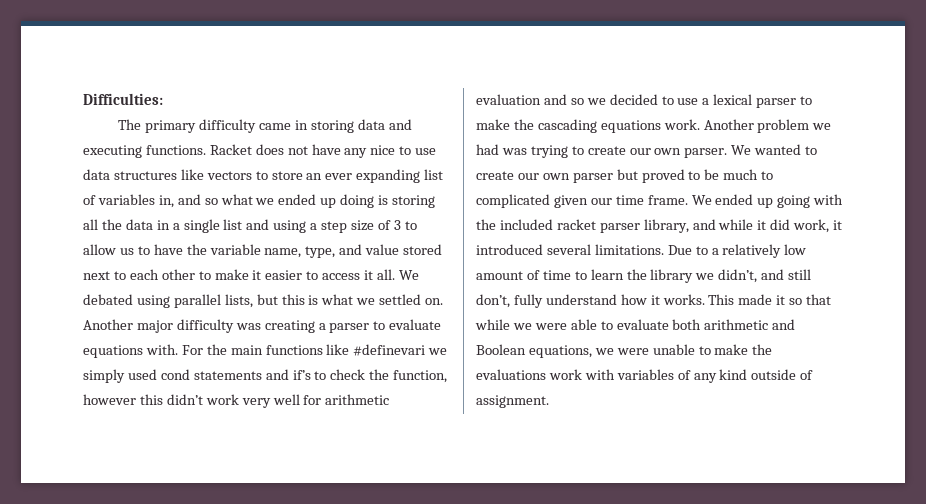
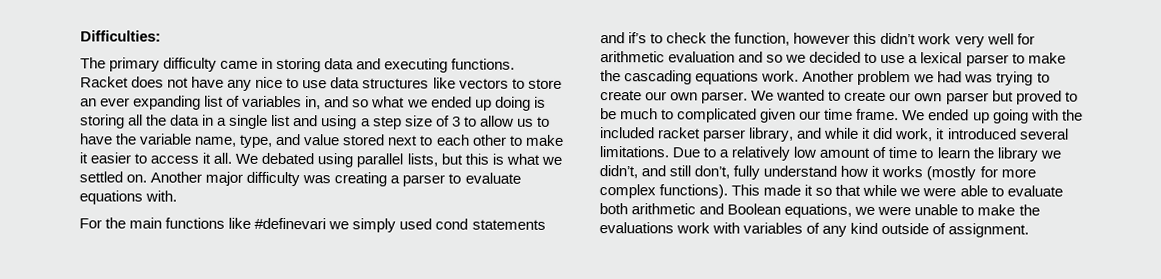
- Another major difficulty was creating a parser to evaluate equations with. For the main functions like #definevari we simply used cond statements and if’s to check the function, however this didn’t work very well for arithmetic evaluation and so we decided to use a lexical parser to make the cascading equations work.
+ Another major difficulty was creating a parser to evaluate equations with.
+ For the main functions like #definevari we simply used cond statements and if’s to check the function, however this didn’t work very well for arithmetic evaluation and so we decided to use a lexical parser to make the cascading equations work.
- Due to a relatively low amount of time to learn the library we didn’t, and still don’t, fully understand how it works.
+ Due to a relatively low amount of time to learn the library we didn’t, and still don’t, fully understand how it works (mostly for more complex functions).

